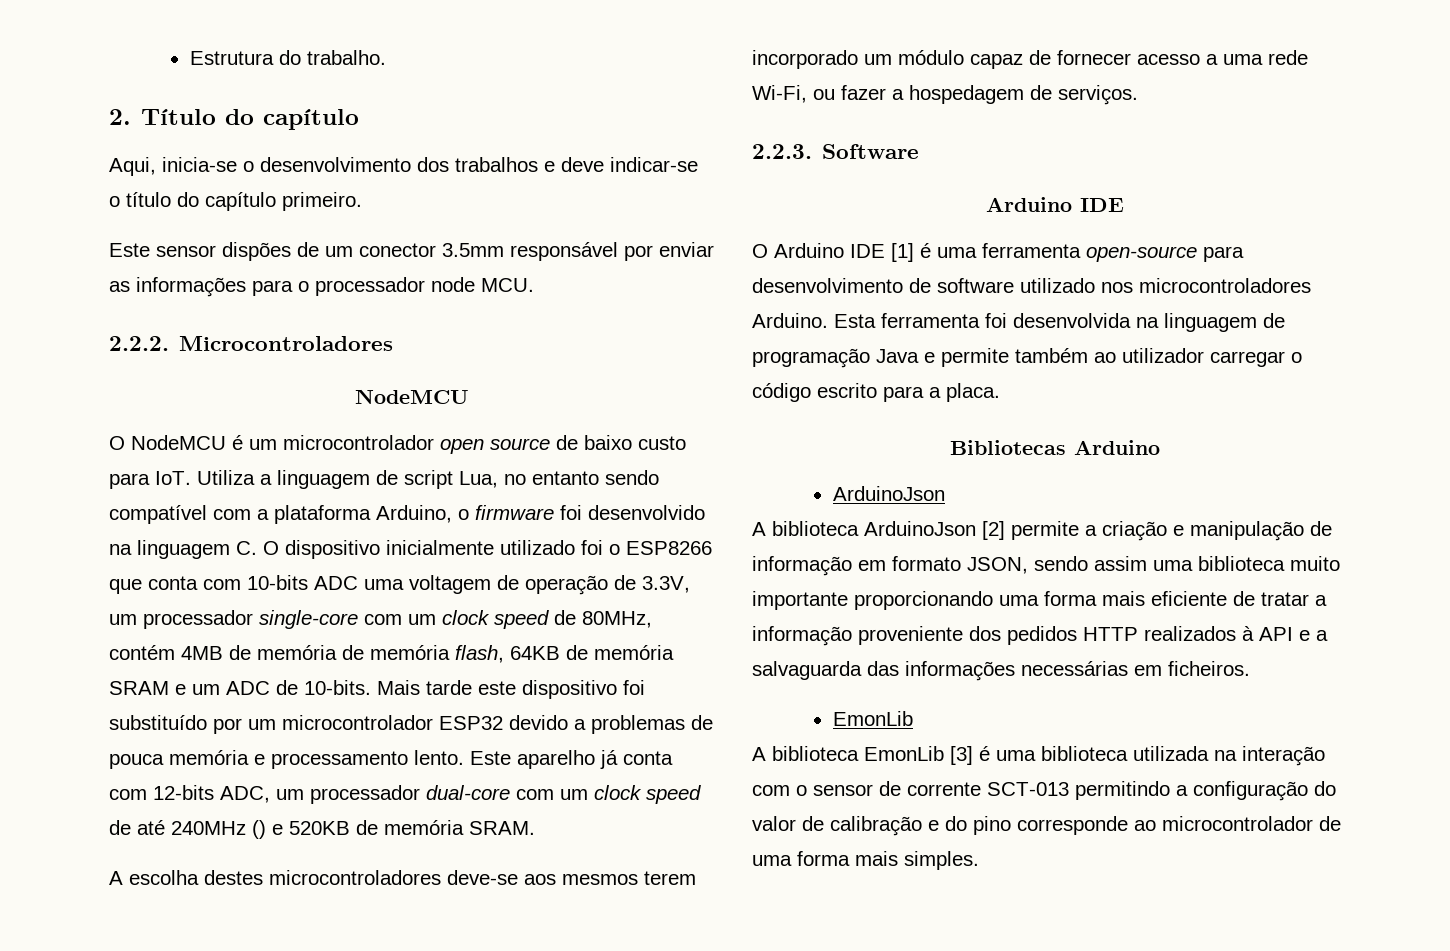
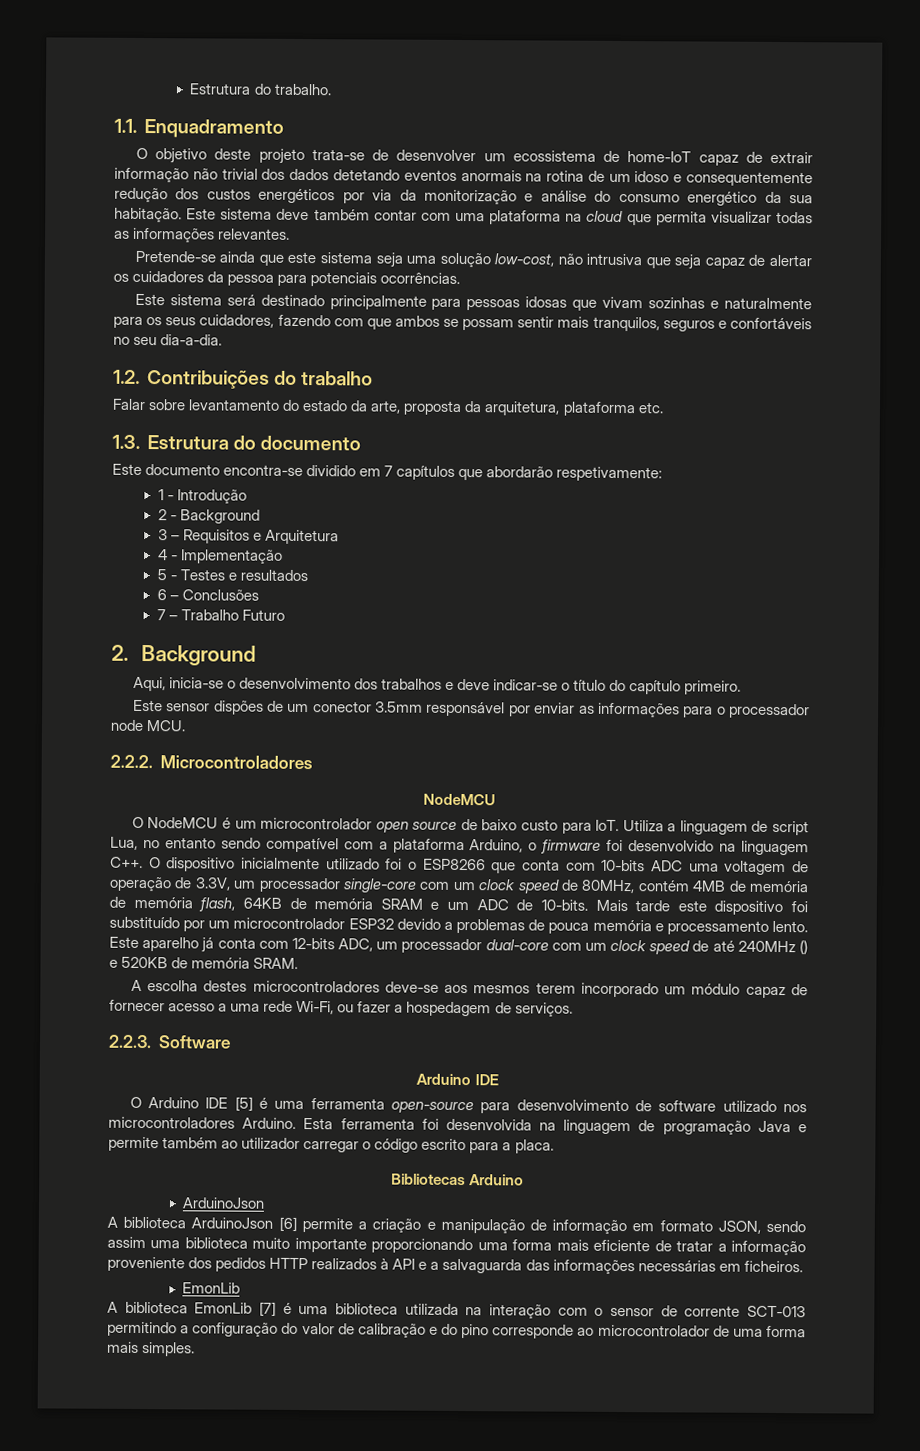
- 2. Título do capítulo
+ 1.1. Enquadramento
+ O objetivo deste projeto trata-se de desenvolver um ecossistema de home-IoT capaz de extrair informação não trivial dos dados detetando eventos anormais na rotina de um idoso e consequentemente redução dos custos energéticos por via da monitorização e análise do consumo energético da sua habitação. Este sistema deve também contar com uma plataforma na cloud que permita visualizar todas as informações relevantes.
+ Pretende-se ainda que este sistema seja uma solução low-cost, não intrusiva que seja capaz de alertar os cuidadores da pessoa para potenciais ocorrências.
+ Este sistema será destinado principalmente para pessoas idosas que vivam sozinhas e naturalmente para os seus cuidadores, fazendo com que ambos se possam sentir mais tranquilos, seguros e confortáveis no seu dia-a-dia.
+ 1.2. Contribuições do trabalho
+ Falar sobre levantamento do estado da arte, proposta da arquitetura, plataforma etc.
+ 1.3. Estrutura do documento
+ Este documento encontra-se dividido em 7 capítulos que abordarão respetivamente:
+ 1 - Introdução
+ 2 - Background
+ 3 – Requisitos e Arquitetura
+ 4 - Implementação
+ 5 - Testes e resultados
+ 6 – Conclusões
+ 7 – Trabalho Futuro
+ 2. Background
- O NodeMCU é um microcontrolador open source de baixo custo para IoT. Utiliza a linguagem de script Lua, no entanto sendo compatível com a plataforma Arduino, o firmware foi desenvolvido na linguagem C. O dispositivo inicialmente utilizado foi o ESP8266 que conta com 10-bits ADC uma voltagem de operação de 3.3V, um processador single-core com um clock speed de 80MHz, contém 4MB de memória de memória flash, 64KB de memória SRAM e um ADC de 10-bits.
+ O NodeMCU é um microcontrolador open source de baixo custo para IoT. Utiliza a linguagem de script Lua, no entanto sendo compatível com a plataforma Arduino, o firmware foi desenvolvido na linguagem C++. O dispositivo inicialmente utilizado foi o ESP8266 que conta com 10-bits ADC uma voltagem de operação de 3.3V, um processador single-core com um clock speed de 80MHz, contém 4MB de memória de memória flash, 64KB de memória SRAM e um ADC de 10-bits.
- O Arduino IDE [1] é uma ferramenta open-source para desenvolvimento de software utilizado nos microcontroladores Arduino.
+ O Arduino IDE [5] é uma ferramenta open-source para desenvolvimento de software utilizado nos microcontroladores Arduino.
- A biblioteca ArduinoJson [2] permite a criação e manipulação de informação em formato JSON, sendo assim uma biblioteca muito importante proporcionando uma forma mais eficiente de tratar a informação proveniente dos pedidos HTTP realizados à API e a salvaguarda das informações necessárias em ficheiros.
+ A biblioteca ArduinoJson [6] permite a criação e manipulação de informação em formato JSON, sendo assim uma biblioteca muito importante proporcionando uma forma mais eficiente de tratar a informação proveniente dos pedidos HTTP realizados à API e a salvaguarda das informações necessárias em ficheiros.
- A biblioteca EmonLib [3] é uma biblioteca utilizada na interação com o sensor de corrente SCT-013 permitindo a configuração do valor de calibração e do pino corresponde ao microcontrolador de uma forma mais simples.
+ A biblioteca EmonLib [7] é uma biblioteca utilizada na interação com o sensor de corrente SCT-013 permitindo a configuração do valor de calibração e do pino corresponde ao microcontrolador de uma forma mais simples.

